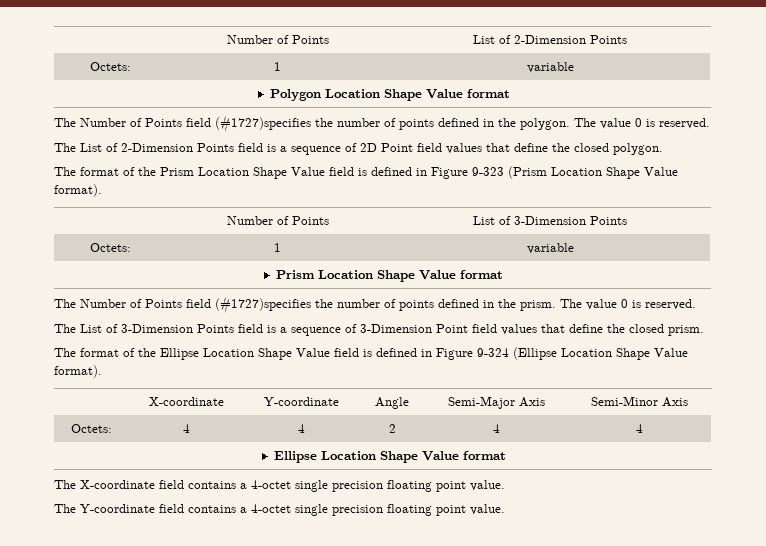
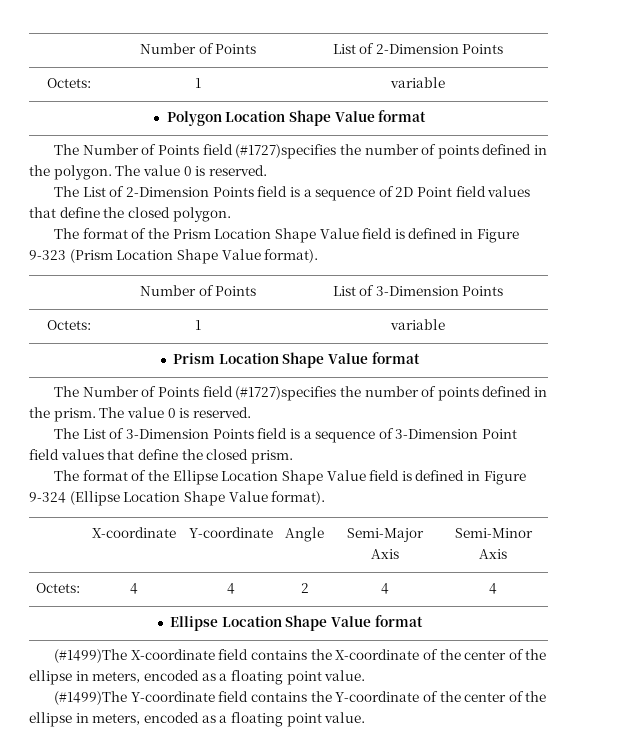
- The X-coordinate field contains a 4-octet single precision floating point value.
+ (#1499)The X-coordinate field contains the X-coordinate of the center of the ellipse in meters, encoded as a floating point value.
- The Y-coordinate field contains a 4-octet single precision floating point value.
+ (#1499)The Y-coordinate field contains the Y-coordinate of the center of the ellipse in meters, encoded as a floating point value.

